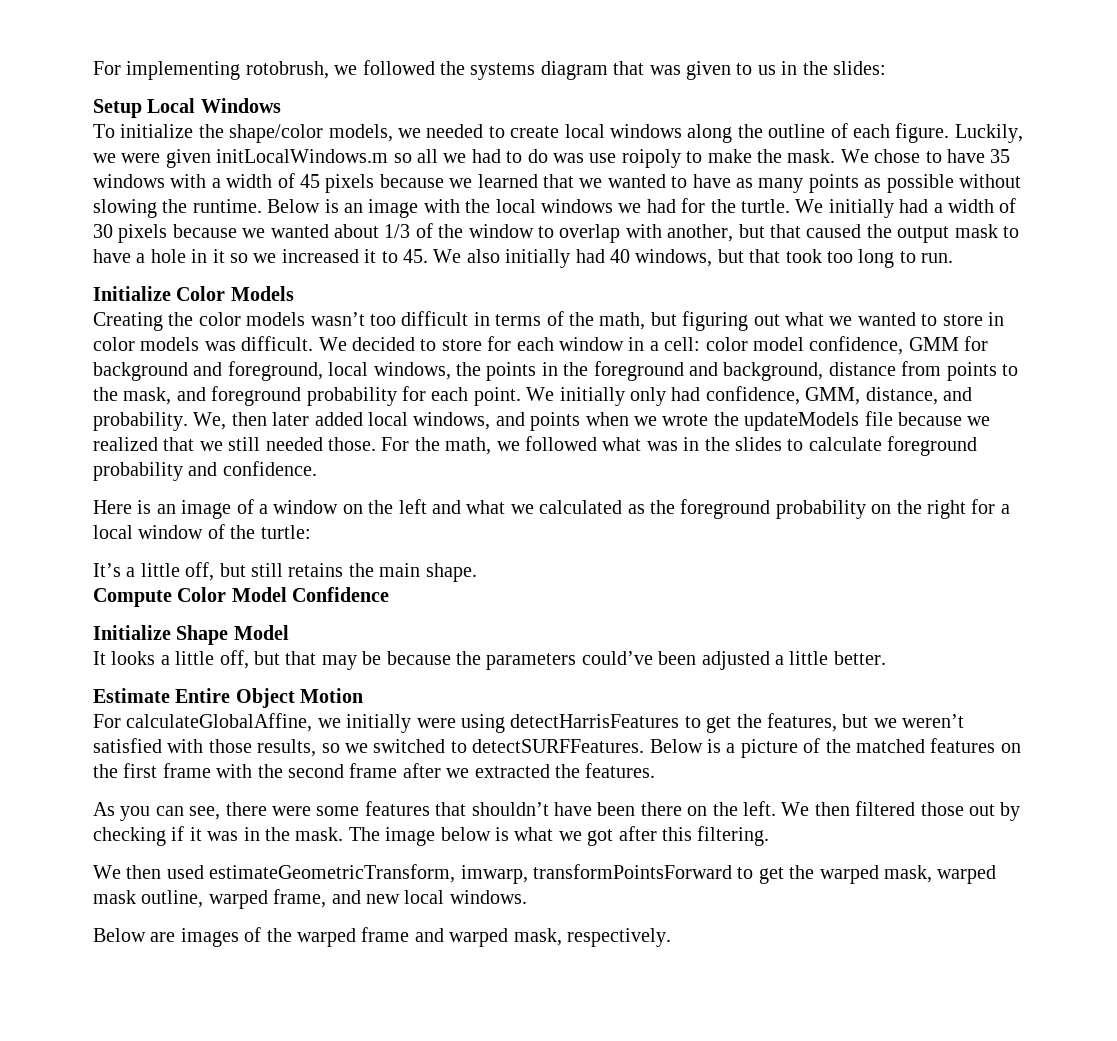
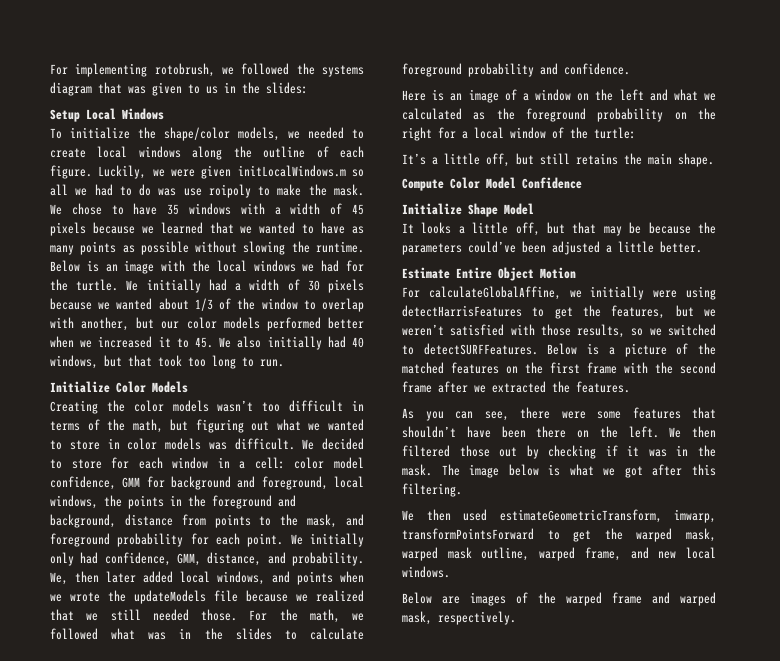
- We initially had a width of 30 pixels because we wanted about 1/3 of the window to overlap with another, but that caused the output mask to have a hole in it so we increased it to 45. We also initially had 40 windows, but that took too long to run.
+ We initially had a width of 30 pixels because we wanted about 1/3 of the window to overlap with another, but our color models performed better when we increased it to 45. We also initially had 40 windows, but that took too long to run.

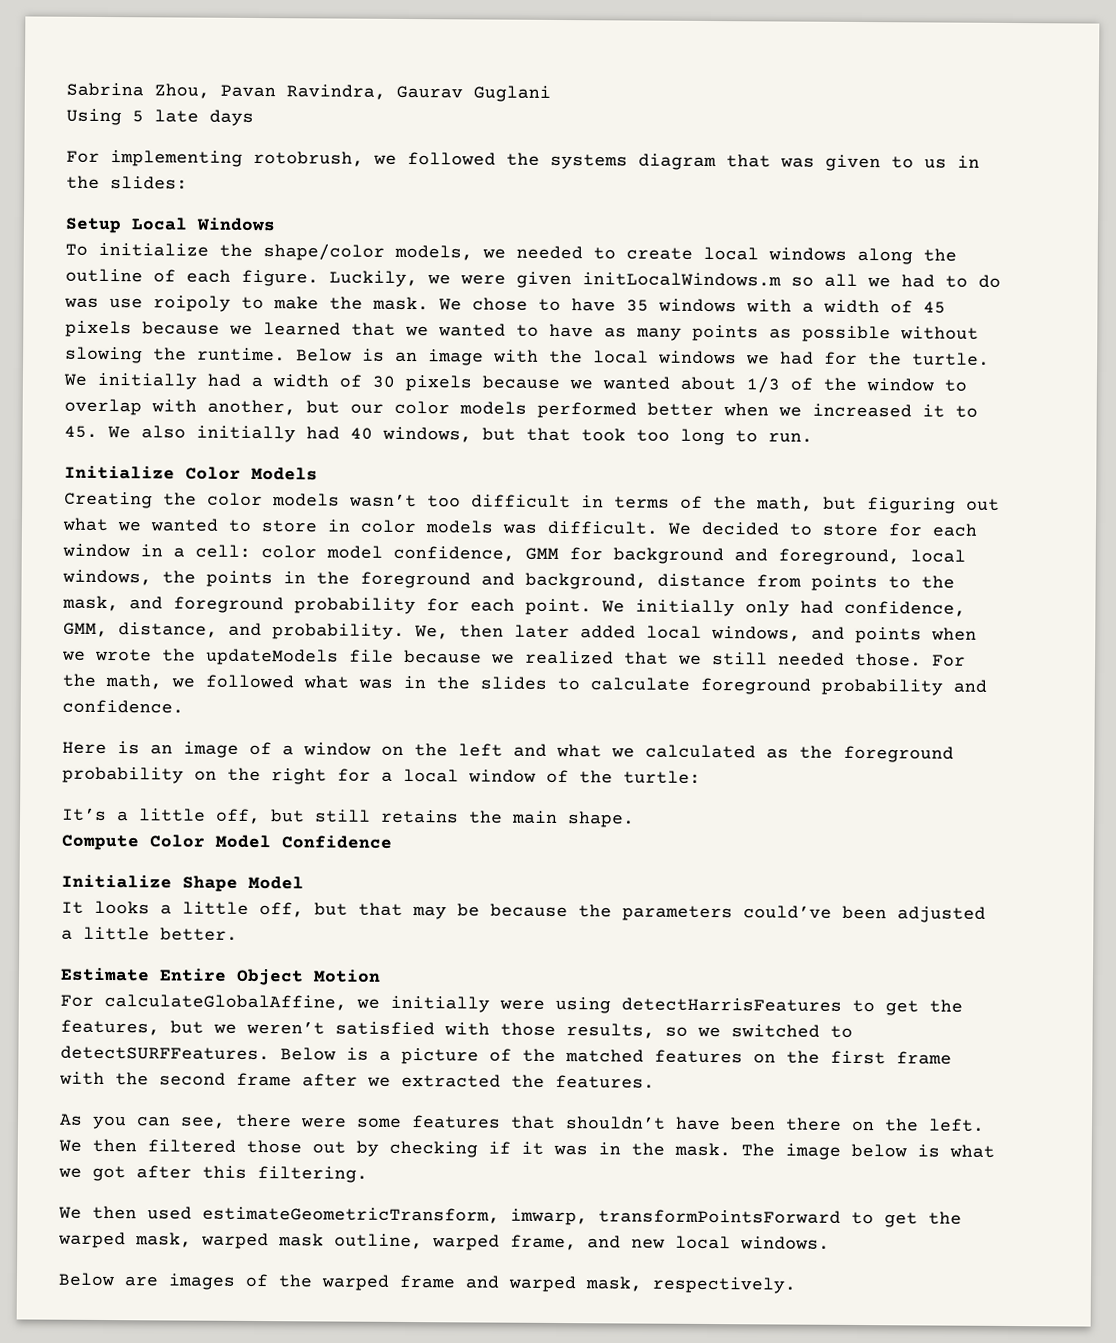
+ Sabrina Zhou, Pavan Ravindra, Gaurav Guglani
+ Using 5 late days

